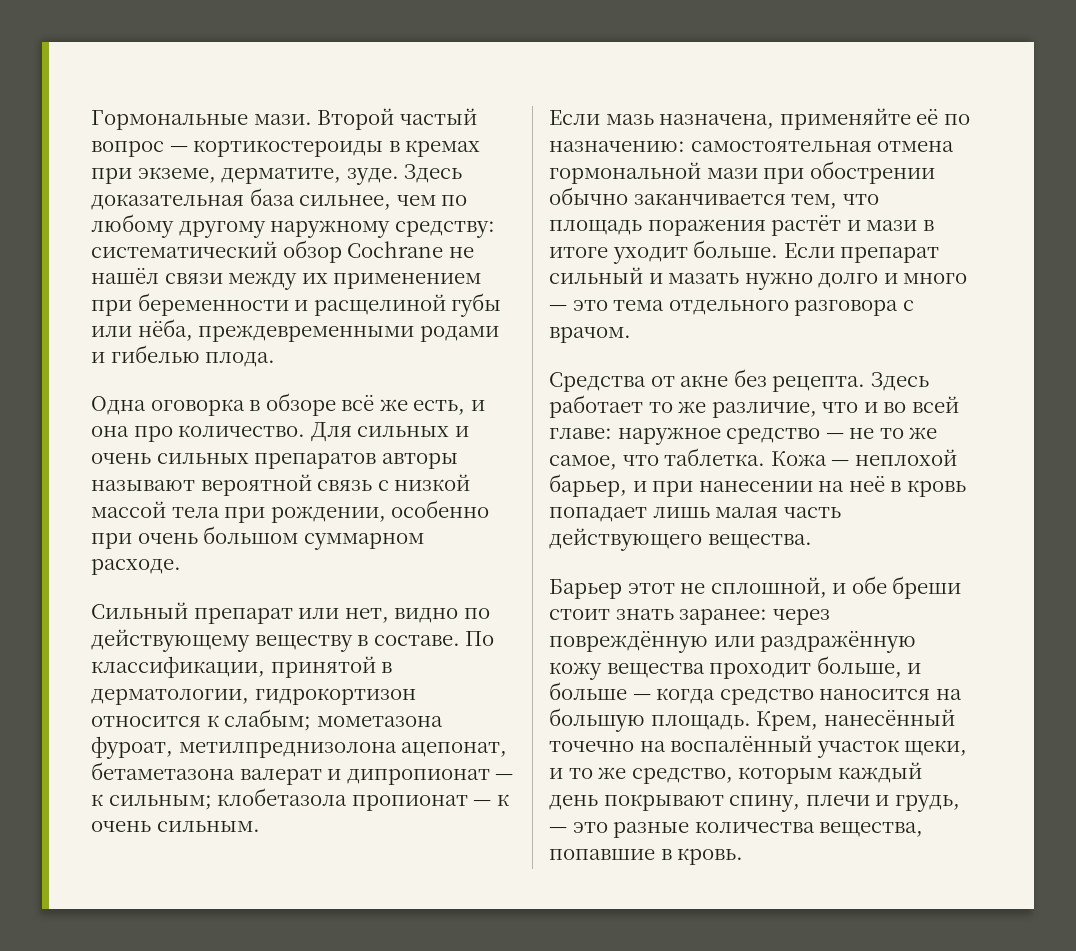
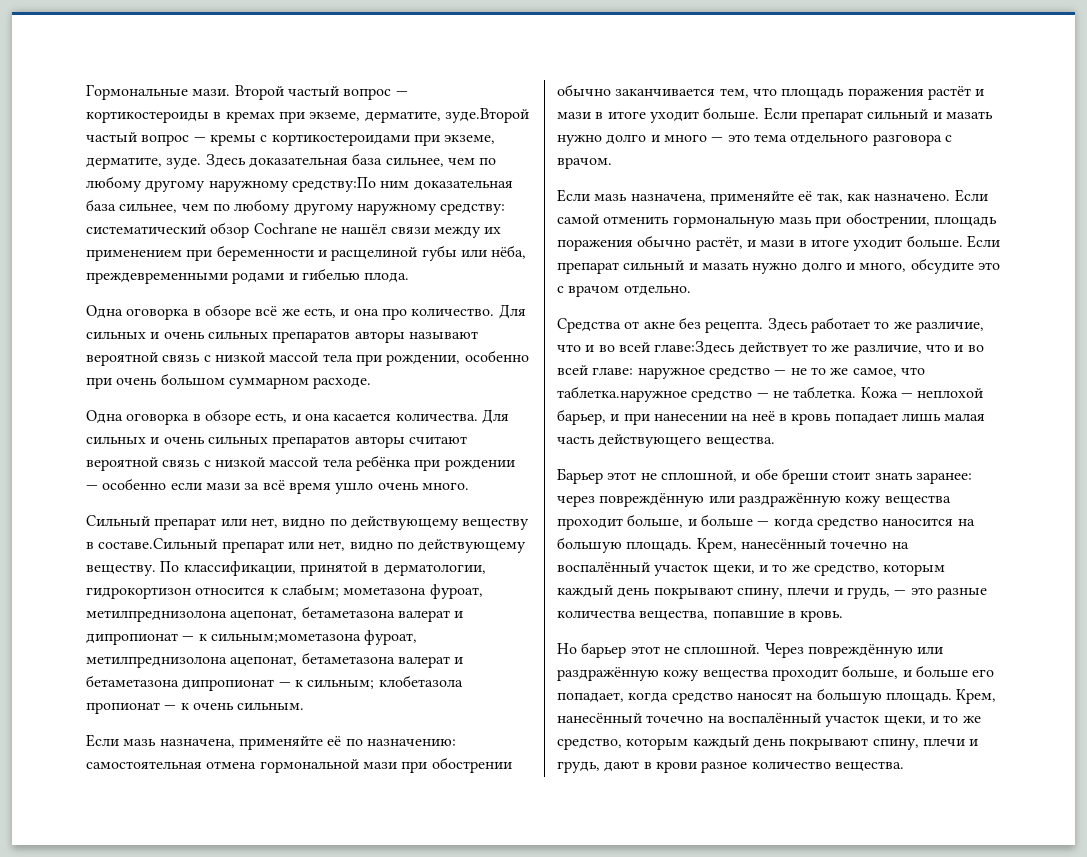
- Второй частый вопрос — кортикостероиды в кремах при экземе, дерматите, зуде.
+ Второй частый вопрос — кортикостероиды в кремах при экземе, дерматите, зуде.Второй частый вопрос — кремы с кортикостероидами при экземе, дерматите, зуде.
- Здесь доказательная база сильнее, чем по любому другому наружному средству: систематический обзор Cochrane не нашёл связи между их применением при беременности и расщелиной губы или нёба, преждевременными родами и гибелью плода.
+ Здесь доказательная база сильнее, чем по любому другому наружному средству:По ним доказательная база сильнее, чем по любому другому наружному средству: систематический обзор Cochrane не нашёл связи между их применением при беременности и расщелиной губы или нёба, преждевременными родами и гибелью плода.
+ Одна оговорка в обзоре есть, и она касается количества. Для сильных и очень сильных препаратов авторы считают вероятной связь с низкой массой тела ребёнка при рождении — особенно если мази за всё время ушло очень много.
- Сильный препарат или нет, видно по действующему веществу в составе.
+ Сильный препарат или нет, видно по действующему веществу в составе.Сильный препарат или нет, видно по действующему веществу.
- По классификации, принятой в дерматологии, гидрокортизон относится к слабым; мометазона фуроат, метилпреднизолона ацепонат, бетаметазона валерат и дипропионат — к сильным; клобетазола пропионат — к очень сильным.
+ По классификации, принятой в дерматологии, гидрокортизон относится к слабым; мометазона фуроат, метилпреднизолона ацепонат, бетаметазона валерат и дипропионат — к сильным;мометазона фуроат, метилпреднизолона ацепонат, бетаметазона валерат и бетаметазона дипропионат — к сильным; клобетазола пропионат — к очень сильным.
+ Если мазь назначена, применяйте её так, как назначено. Если самой отменить гормональную мазь при обострении, площадь поражения обычно растёт, и мази в итоге уходит больше. Если препарат сильный и мазать нужно долго и много, обсудите это с врачом отдельно.
- Здесь работает то же различие, что и во всей главе: наружное средство — не то же самое, что таблетка.
+ Здесь работает то же различие, что и во всей главе:Здесь действует то же различие, что и во всей главе: наружное средство — не то же самое, что таблетка.наружное средство — не таблетка.
+ Но барьер этот не сплошной. Через повреждённую или раздражённую кожу вещества проходит больше, и больше его попадает, когда средство наносят на большую площадь. Крем, нанесённый точечно на воспалённый участок щеки, и то же средство, которым каждый день покрывают спину, плечи и грудь, дают в крови разное количество вещества.

